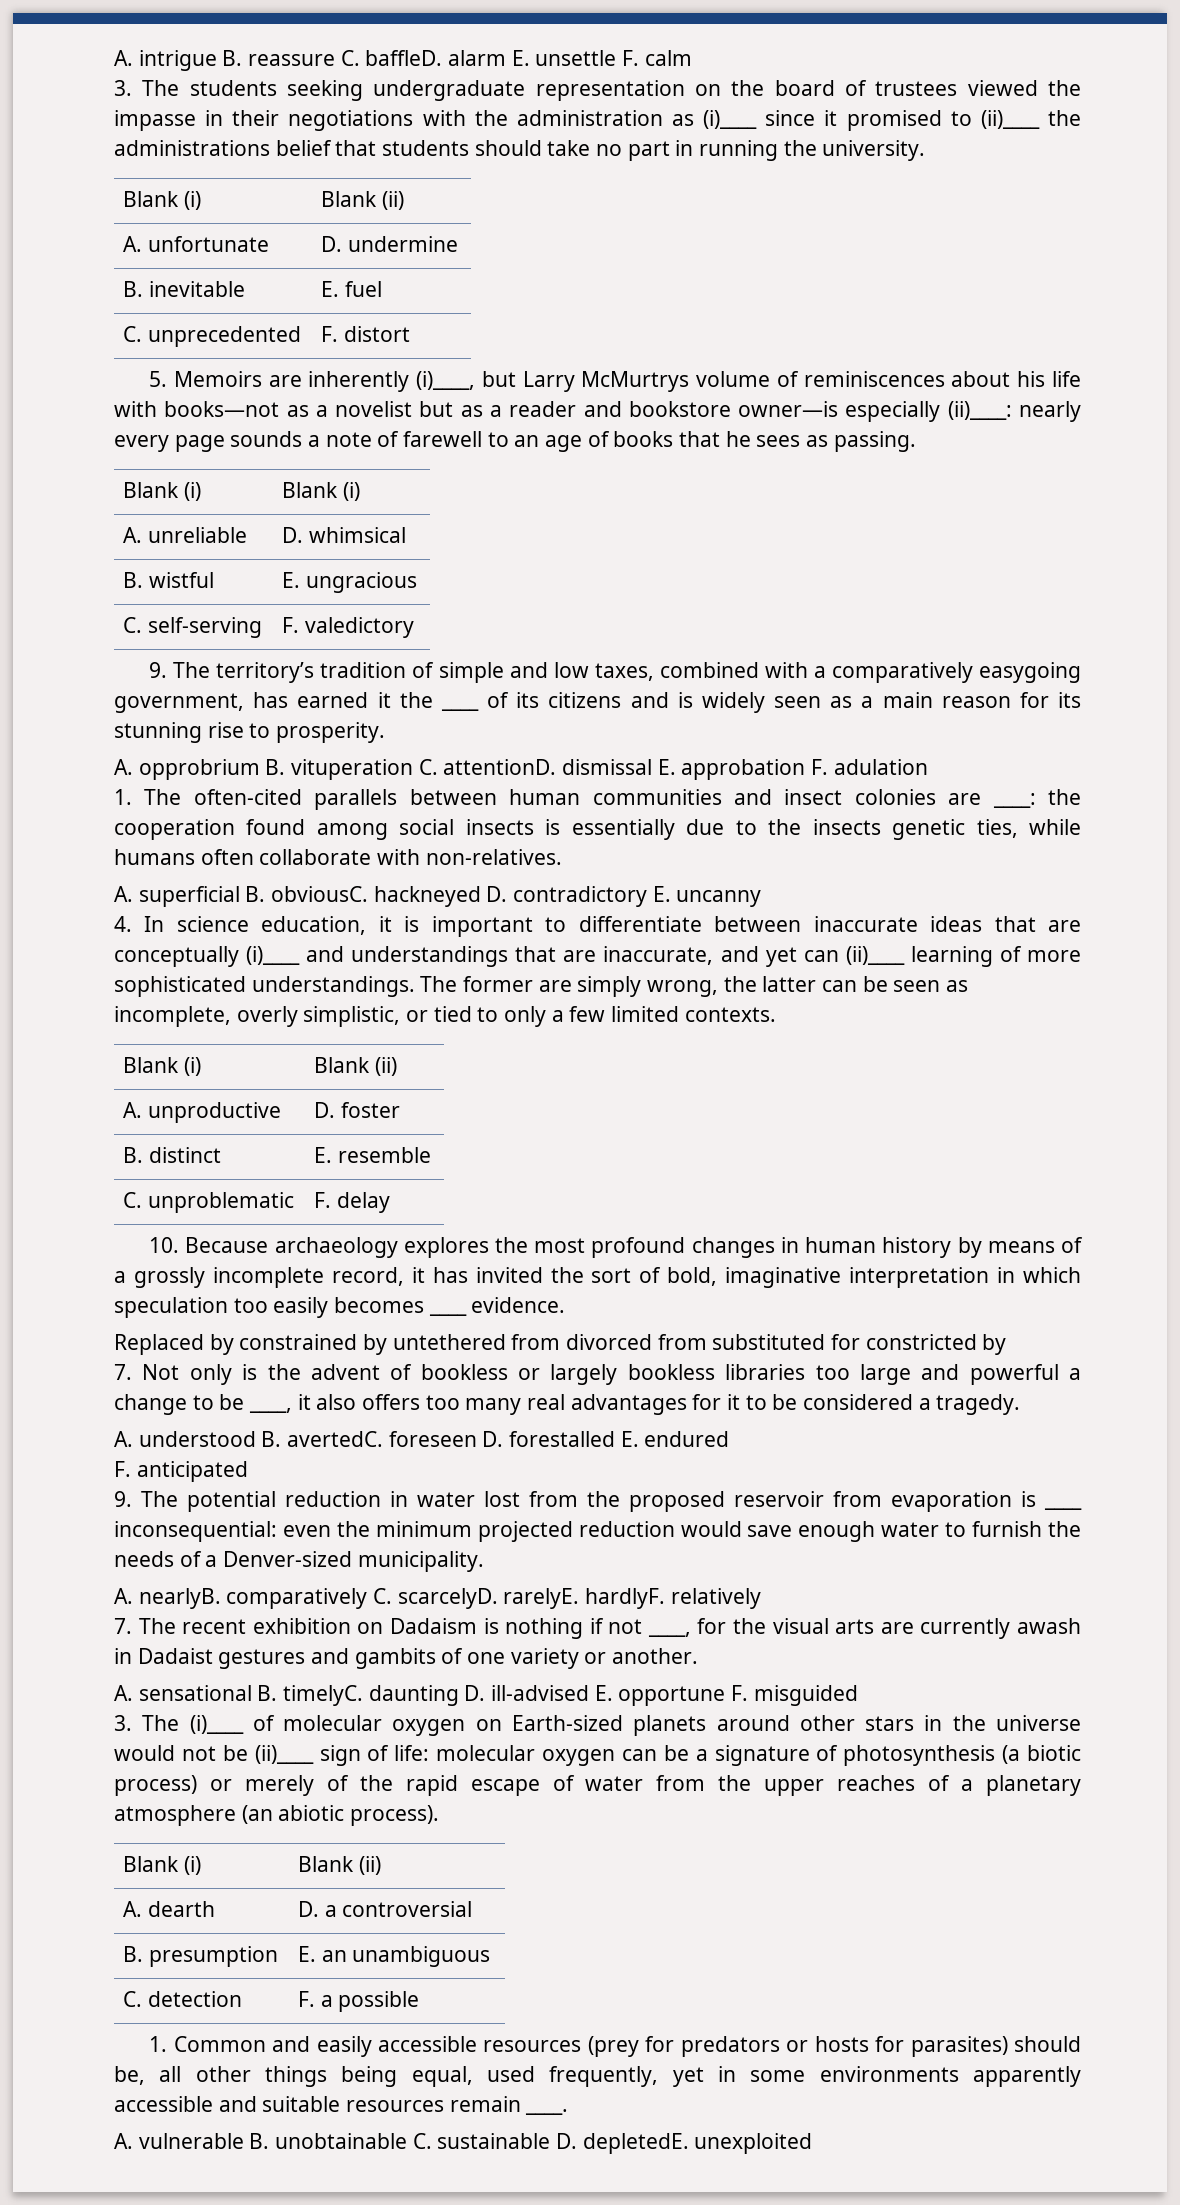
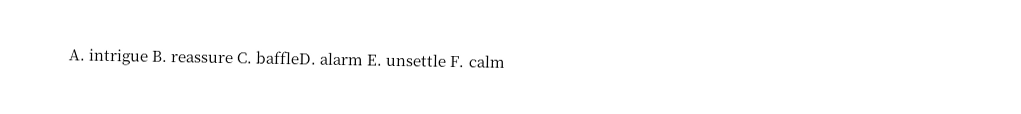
- 3. The students seeking undergraduate representation on the board of trustees viewed the impasse in their negotiations with the administration as (i)____ since it promised to (ii)____ the administrations belief that students should take no part in running the university.
- Blank (i) | Blank (ii)
- A. unfortunate | D. undermine
- B. inevitable | E. fuel
- C. unprecedented | F. distort
- 5. Memoirs are inherently (i)____, but Larry McMurtrys volume of reminiscences about his life with books—not as a novelist but as a reader and bookstore owner—is especially (ii)____: nearly every page sounds a note of farewell to an age of books that he sees as passing.
- Blank (i) | Blank (i)
- A. unreliable | D. whimsical
- B. wistful | E. ungracious
- C. self-serving | F. valedictory
- 9. The territory’s tradition of simple and low taxes, combined with a comparatively easygoing government, has earned it the ____ of its citizens and is widely seen as a main reason for its stunning rise to prosperity.
- A. opprobrium B. vituperation C. attentionD. dismissal E. approbation F. adulation
- 1. The often-cited parallels between human communities and insect colonies are ____: the cooperation found among social insects is essentially due to the insects genetic ties, while humans often collaborate with non-relatives.
- A. superficial B. obviousC. hackneyed D. contradictory E. uncanny
- 4. In science education, it is important to differentiate between inaccurate ideas that are conceptually (i)____ and understandings that are inaccurate, and yet can (ii)____ learning of more sophisticated understandings. The former are simply wrong, the latter can be seen as incomplete, overly simplistic, or tied to only a few limited contexts.
- Blank (i) | Blank (ii)
- A. unproductive | D. foster
- B. distinct | E. resemble
- C. unproblematic | F. delay
- 10. Because archaeology explores the most profound changes in human history by means of a grossly incomplete record, it has invited the sort of bold, imaginative interpretation in which speculation too easily becomes ____ evidence.
- Replaced by constrained by untethered from divorced from substituted for constricted by
- 7. Not only is the advent of bookless or largely bookless libraries too large and powerful a change to be ____, it also offers too many real advantages for it to be considered a tragedy.
- A. understood B. avertedC. foreseen D. forestalled E. endured
- F. anticipated
- 9. The potential reduction in water lost from the proposed reservoir from evaporation is ____ inconsequential: even the minimum projected reduction would save enough water to furnish the needs of a Denver-sized municipality.
- A. nearlyB. comparatively C. scarcelyD. rarelyE. hardlyF. relatively
- 7. The recent exhibition on Dadaism is nothing if not ____, for the visual arts are currently awash in Dadaist gestures and gambits of one variety or another.
- A. sensational B. timelyC. daunting D. ill-advised E. opportune F. misguided
- 3. The (i)____ of molecular oxygen on Earth-sized planets around other stars in the universe would not be (ii)____ sign of life: molecular oxygen can be a signature of photosynthesis (a biotic process) or merely of the rapid escape of water from the upper reaches of a planetary atmosphere (an abiotic process).
- Blank (i) | Blank (ii)
- A. dearth | D. a controversial
- B. presumption | E. an unambiguous
- C. detection | F. a possible
- 1. Common and easily accessible resources (prey for predators or hosts for parasites) should be, all other things being equal, used frequently, yet in some environments apparently accessible and suitable resources remain ____.
- A. vulnerable B. unobtainable C. sustainable D. depletedE. unexploited

